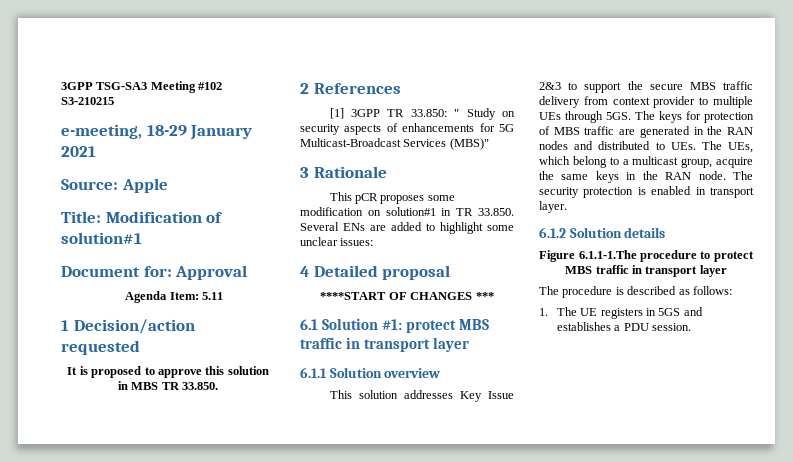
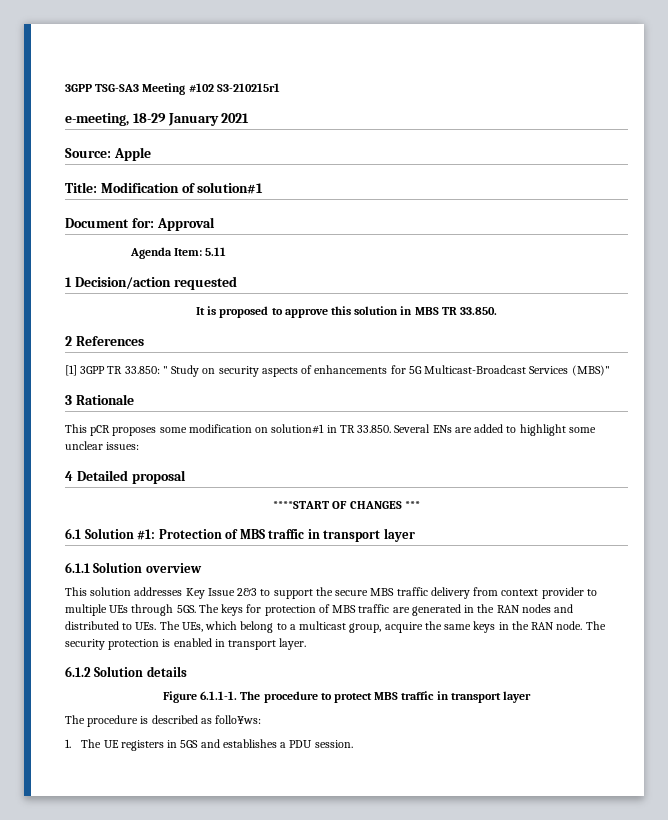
- 3GPP TSG-SA3 Meeting #102 S3-210215
+ 3GPP TSG-SA3 Meeting #102 S3-210215r1
- 6.1 Solution #1: protect MBS traffic in transport layer
+ 6.1 Solution #1: Protection of MBS traffic in transport layer
- Figure 6.1.1-1.The procedure to protect MBS traffic in transport layer
+ Figure 6.1.1-1. The procedure to protect MBS traffic in transport layer
- The procedure is described as follows:
+ The procedure is described as follo¥ws:

